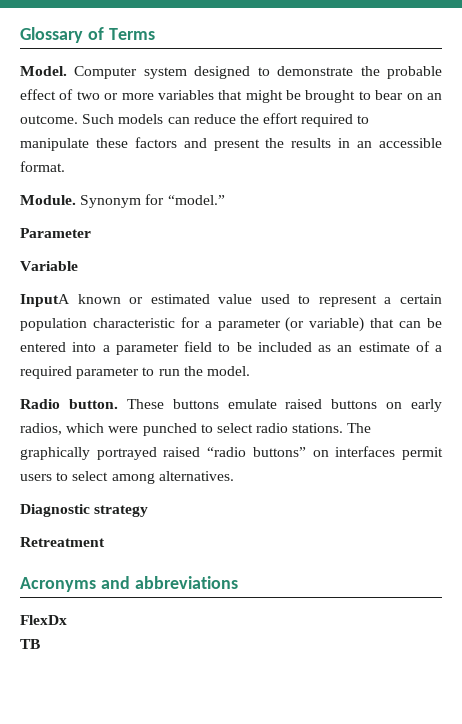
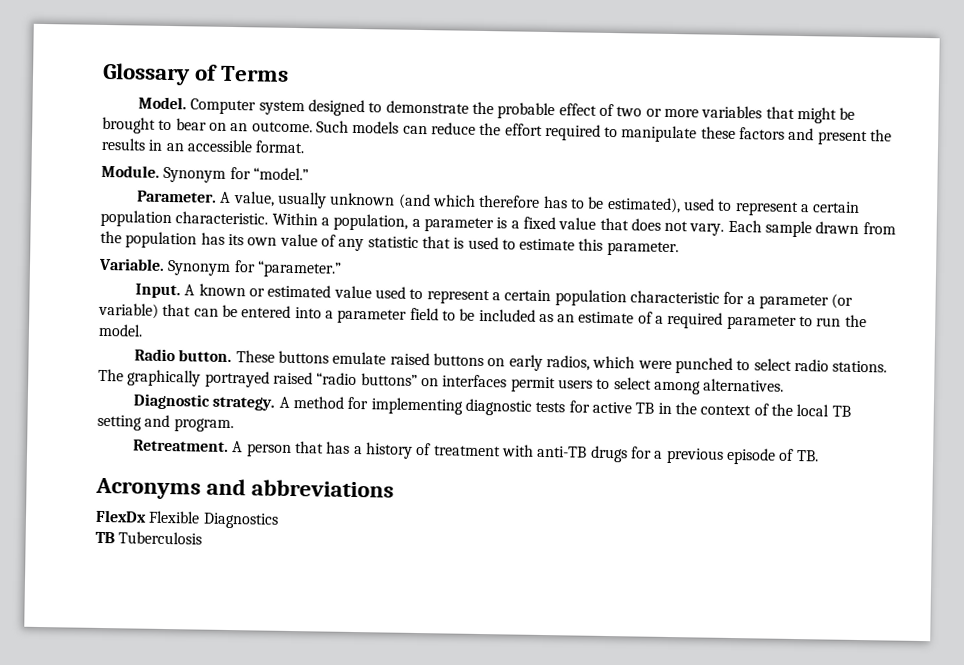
- Parameter
- Variable
- InputA known or estimated value used to represent a certain population characteristic for a parameter (or variable) that can be entered into a parameter field to be included as an estimate of a required parameter to run the model.
+ Parameter. A value, usually unknown (and which therefore has to be estimated), used to represent a certain population characteristic. Within a population, a parameter is a fixed value that does not vary. Each sample drawn from the population has its own value of any statistic that is used to estimate this parameter.
+ Variable. Synonym for “parameter.”
+ Input. A known or estimated value used to represent a certain population characteristic for a parameter (or variable) that can be entered into a parameter field to be included as an estimate of a required parameter to run the model.
- Diagnostic strategy
- Retreatment
+ Diagnostic strategy. A method for implementing diagnostic tests for active TB in the context of the local TB setting and program.
+ Retreatment. A person that has a history of treatment with anti-TB drugs for a previous episode of TB.
- FlexDx
- TB
+ FlexDx Flexible Diagnostics
+ TB Tuberculosis

